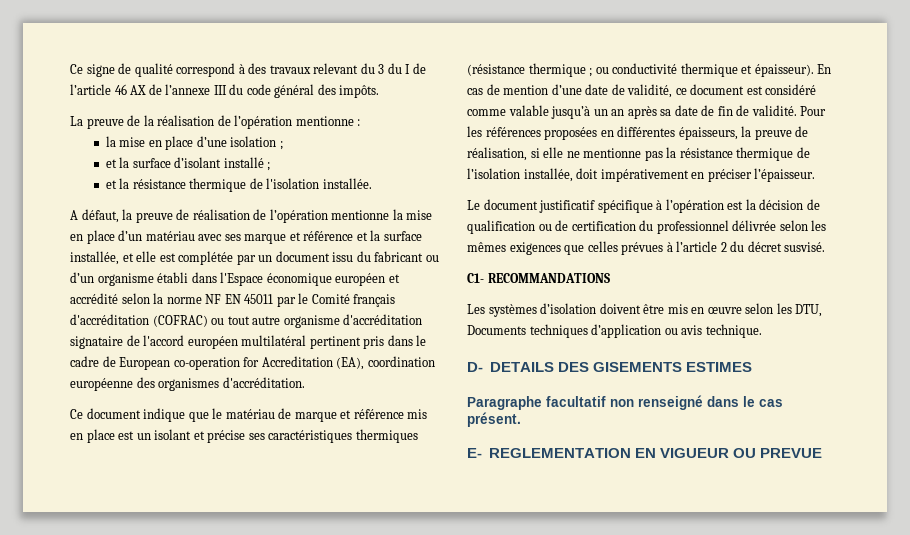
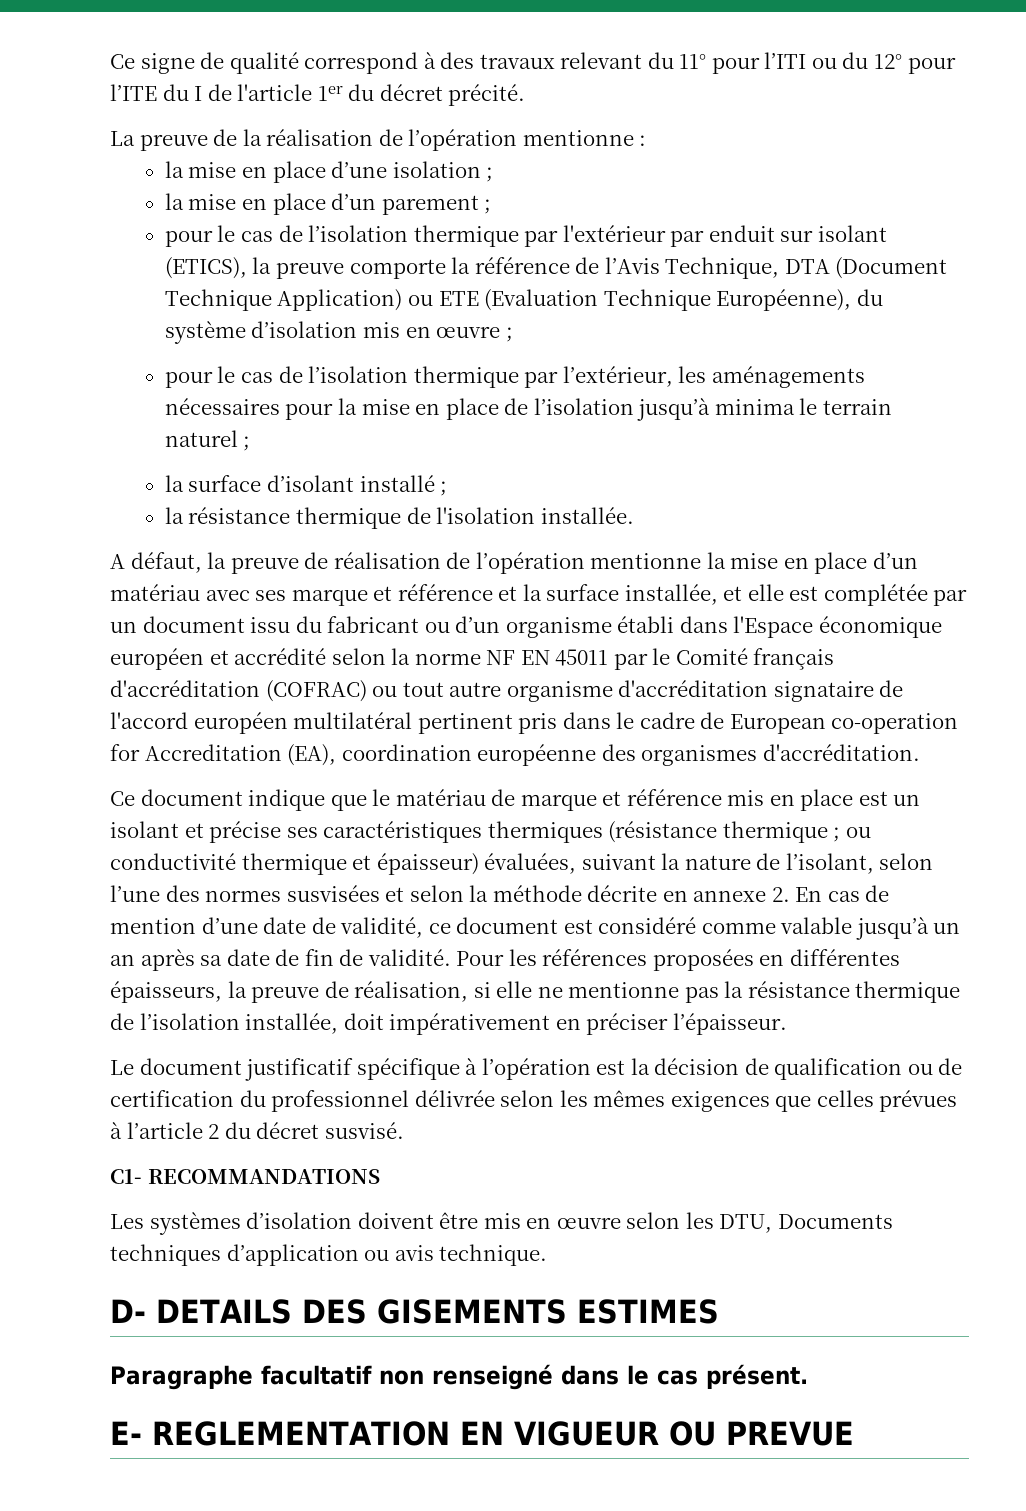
- Ce signe de qualité correspond à des travaux relevant du 3 du I de l’article 46 AX de l’annexe III du code général des impôts.
+ Ce signe de qualité correspond à des travaux relevant du 11° pour l’ITI ou du 12° pour l’ITE du I de l'article 1er du décret précité.
- et la surface d’isolant installé ;
+ la mise en place d’un parement ;
+ pour le cas de l’isolation thermique par l'extérieur par enduit sur isolant (ETICS), la preuve comporte la référence de l’Avis Technique, DTA (Document Technique Application) ou ETE (Evaluation Technique Européenne), du système d’isolation mis en œuvre ;
+ pour le cas de l’isolation thermique par l’extérieur, les aménagements nécessaires pour la mise en place de l’isolation jusqu’à minima le terrain naturel ;
+ la surface d’isolant installé ;
- et la résistance thermique de l'isolation installée.
+ la résistance thermique de l'isolation installée.
- Ce document indique que le matériau de marque et référence mis en place est un isolant et précise ses caractéristiques thermiques (résistance thermique ; ou conductivité thermique et épaisseur). En cas de mention d’une date de validité, ce document est considéré comme valable jusqu’à un an après sa date de fin de validité.
+ Ce document indique que le matériau de marque et référence mis en place est un isolant et précise ses caractéristiques thermiques (résistance thermique ; ou conductivité thermique et épaisseur) évaluées, suivant la nature de l’isolant, selon l’une des normes susvisées et selon la méthode décrite en annexe 2. En cas de mention d’une date de validité, ce document est considéré comme valable jusqu’à un an après sa date de fin de validité.

